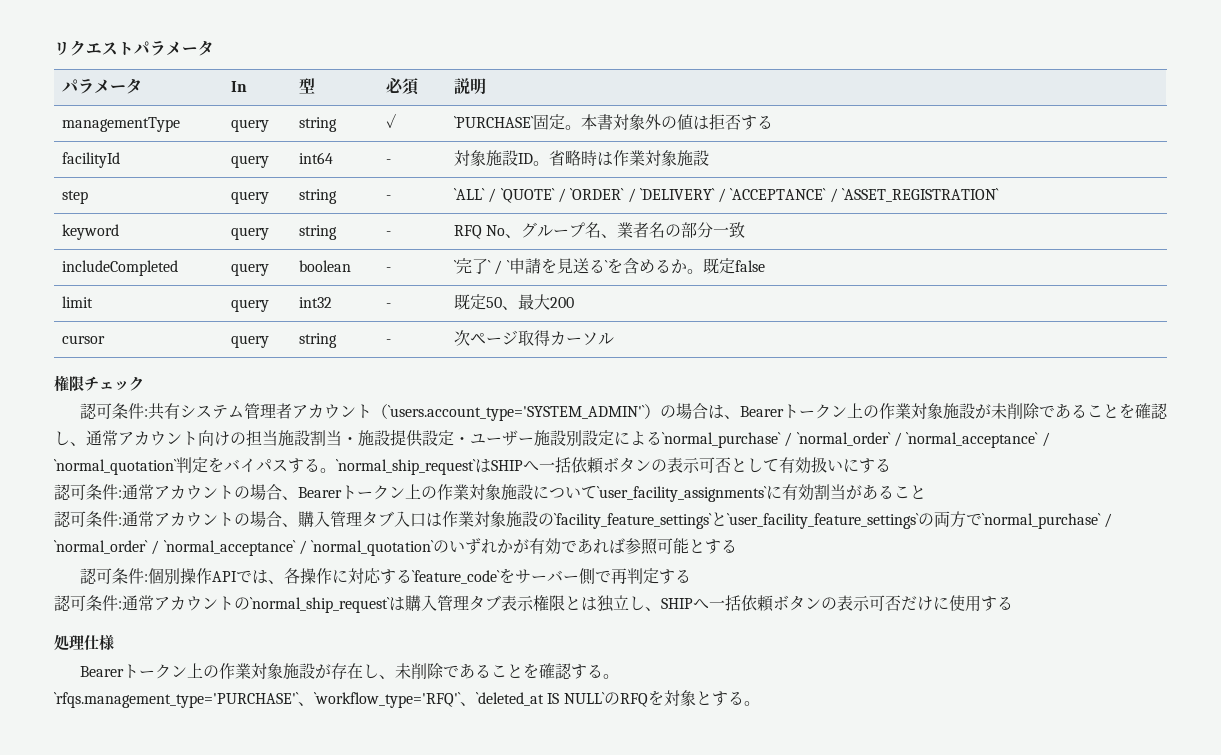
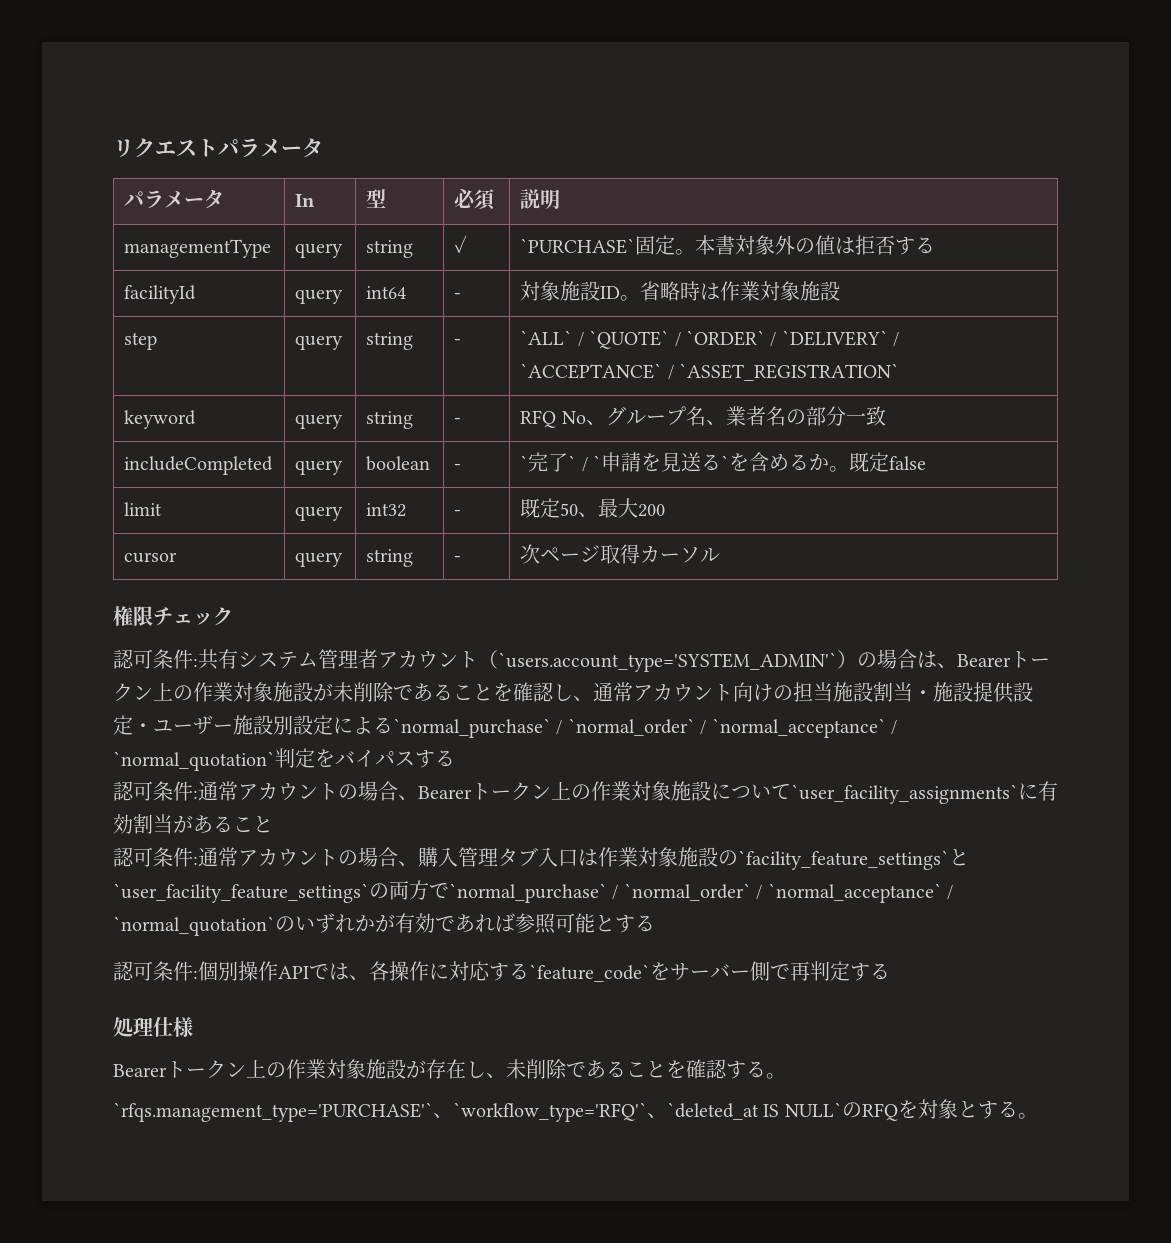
- 認可条件:共有システム管理者アカウント（`users.account_type='SYSTEM_ADMIN'`）の場合は、Bearerトークン上の作業対象施設が未削除であることを確認し、通常アカウント向けの担当施設割当・施設提供設定・ユーザー施設別設定による`normal_purchase` / `normal_order` / `normal_acceptance` / `normal_quotation`判定をバイパスする。`normal_ship_request`はSHIPへ一括依頼ボタンの表示可否として有効扱いにする
+ 認可条件:共有システム管理者アカウント（`users.account_type='SYSTEM_ADMIN'`）の場合は、Bearerトークン上の作業対象施設が未削除であることを確認し、通常アカウント向けの担当施設割当・施設提供設定・ユーザー施設別設定による`normal_purchase` / `normal_order` / `normal_acceptance` / `normal_quotation`判定をバイパスする
- 認可条件:通常アカウントの`normal_ship_request`は購入管理タブ表示権限とは独立し、SHIPへ一括依頼ボタンの表示可否だけに使用する

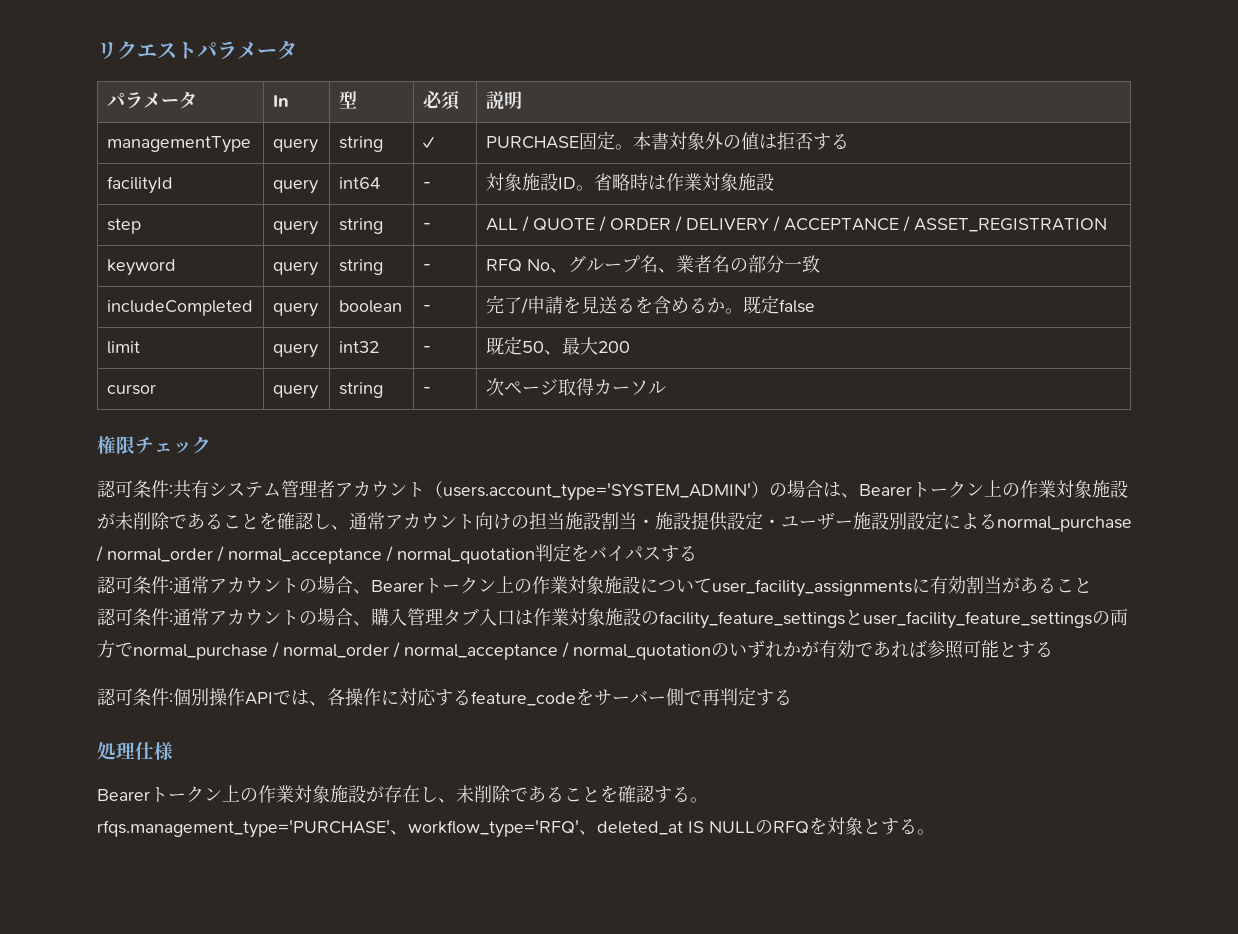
- managementType | query | string | ✓ | `PURCHASE`固定。本書対象外の値は拒否する
+ managementType | query | string | ✓ | PURCHASE固定。本書対象外の値は拒否する
- step | query | string | - | `ALL` / `QUOTE` / `ORDER` / `DELIVERY` / `ACCEPTANCE` / `ASSET_REGISTRATION`
+ step | query | string | - | ALL / QUOTE / ORDER / DELIVERY / ACCEPTANCE / ASSET_REGISTRATION
- includeCompleted | query | boolean | - | `完了` / `申請を見送る`を含めるか。既定false
+ includeCompleted | query | boolean | - | 完了/申請を見送るを含めるか。既定false
- 認可条件:共有システム管理者アカウント（`users.account_type='SYSTEM_ADMIN'`）の場合は、Bearerトークン上の作業対象施設が未削除であることを確認し、通常アカウント向けの担当施設割当・施設提供設定・ユーザー施設別設定による`normal_purchase` / `normal_order` / `normal_acceptance` / `normal_quotation`判定をバイパスする
+ 認可条件:共有システム管理者アカウント（users.account_type='SYSTEM_ADMIN'）の場合は、Bearerトークン上の作業対象施設が未削除であることを確認し、通常アカウント向けの担当施設割当・施設提供設定・ユーザー施設別設定によるnormal_purchase / normal_order / normal_acceptance / normal_quotation判定をバイパスする
- 認可条件:通常アカウントの場合、Bearerトークン上の作業対象施設について`user_facility_assignments`に有効割当があること
+ 認可条件:通常アカウントの場合、Bearerトークン上の作業対象施設についてuser_facility_assignmentsに有効割当があること
- 認可条件:通常アカウントの場合、購入管理タブ入口は作業対象施設の`facility_feature_settings`と`user_facility_feature_settings`の両方で`normal_purchase` / `normal_order` / `normal_acceptance` / `normal_quotation`のいずれかが有効であれば参照可能とする
+ 認可条件:通常アカウントの場合、購入管理タブ入口は作業対象施設のfacility_feature_settingsとuser_facility_feature_settingsの両方でnormal_purchase / normal_order / normal_acceptance / normal_quotationのいずれかが有効であれば参照可能とする
- 認可条件:個別操作APIでは、各操作に対応する`feature_code`をサーバー側で再判定する
+ 認可条件:個別操作APIでは、各操作に対応するfeature_codeをサーバー側で再判定する
- `rfqs.management_type='PURCHASE'`、`workflow_type='RFQ'`、`deleted_at IS NULL`のRFQを対象とする。
+ rfqs.management_type='PURCHASE'、workflow_type='RFQ'、deleted_at IS NULLのRFQを対象とする。

